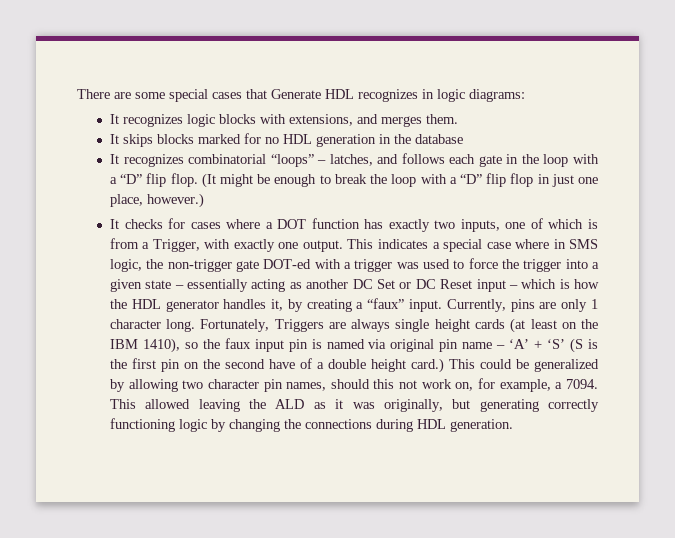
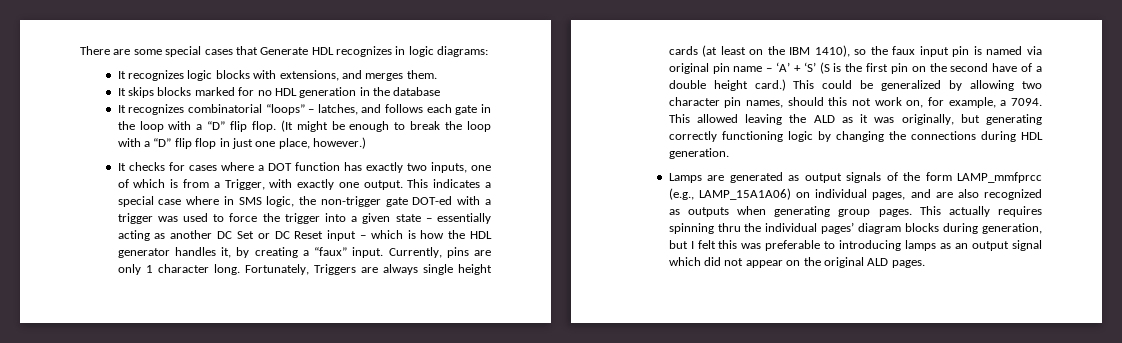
+ Lamps are generated as output signals of the form LAMP_mmfprcc (e.g., LAMP_15A1A06) on individual pages, and are also recognized as outputs when generating group pages. This actually requires spinning thru the individual pages’ diagram blocks during generation, but I felt this was preferable to introducing lamps as an output signal which did not appear on the original ALD pages.

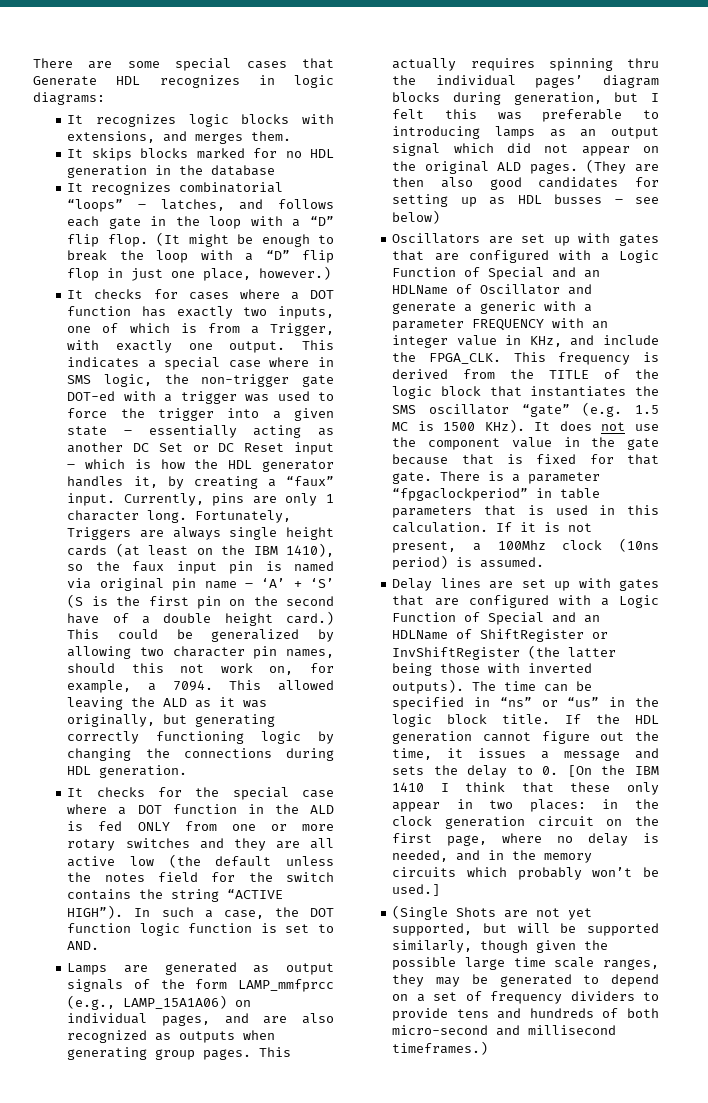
+ It checks for the special case where a DOT function in the ALD is fed ONLY from one or more rotary switches and they are all active low (the default unless the notes field for the switch contains the string “ACTIVE HIGH”). In such a case, the DOT function logic function is set to AND.
+ (They are then also good candidates for setting up as HDL busses – see below)
+ Oscillators are set up with gates that are configured with a Logic Function of Special and an HDLName of Oscillator and generate a generic with a parameter FREQUENCY with an integer value in KHz, and include the FPGA_CLK. This frequency is derived from the TITLE of the logic block that instantiates the SMS oscillator “gate” (e.g. 1.5 MC is 1500 KHz). It does not use the component value in the gate because that is fixed for that gate. There is a parameter “fpgaclockperiod” in table parameters that is used in this calculation. If it is not present, a 100Mhz clock (10ns period) is assumed.
+ Delay lines are set up with gates that are configured with a Logic Function of Special and an HDLName of ShiftRegister or InvShiftRegister (the latter being those with inverted outputs). The time can be specified in “ns” or “us” in the logic block title. If the HDL generation cannot figure out the time, it issues a message and sets the delay to 0. [On the IBM 1410 I think that these only appear in two places: in the clock generation circuit on the first page, where no delay is needed, and in the memory circuits which probably won’t be used.]
+ (Single Shots are not yet supported, but will be supported similarly, though given the possible large time scale ranges, they may be generated to depend on a set of frequency dividers to provide tens and hundreds of both micro-second and millisecond timeframes.)

